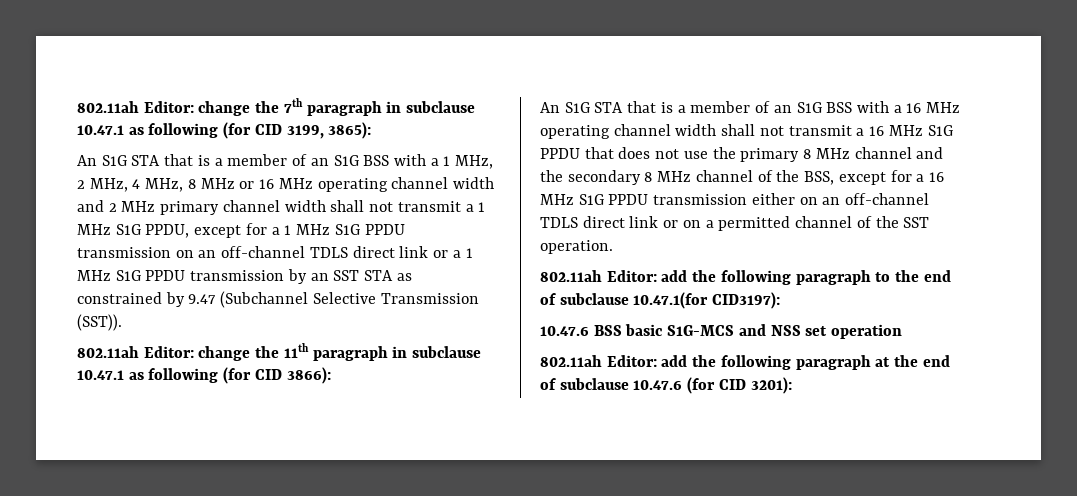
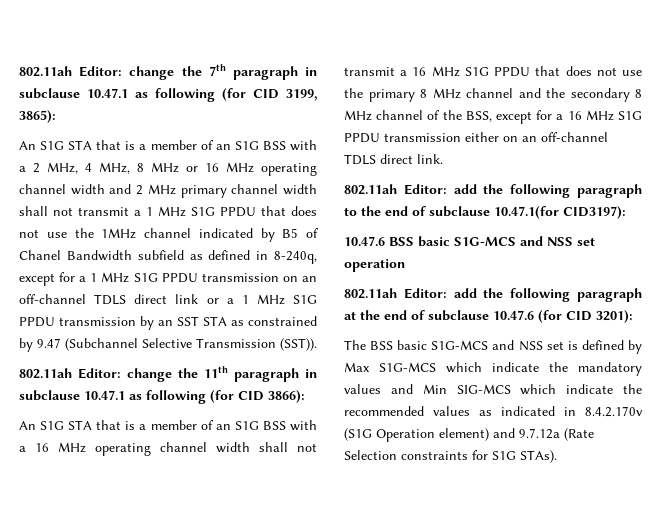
- An S1G STA that is a member of an S1G BSS with a 1 MHz, 2 MHz, 4 MHz, 8 MHz or 16 MHz operating channel width and 2 MHz primary channel width shall not transmit a 1 MHz S1G PPDU, except for a 1 MHz S1G PPDU transmission on an off-channel TDLS direct link or a 1 MHz S1G PPDU transmission by an SST STA as constrained by 9.47 (Subchannel Selective Transmission (SST)).
+ An S1G STA that is a member of an S1G BSS with a 2 MHz, 4 MHz, 8 MHz or 16 MHz operating channel width and 2 MHz primary channel width shall not transmit a 1 MHz S1G PPDU that does not use the 1MHz channel indicated by B5 of Chanel Bandwidth subfield as defined in 8-240q, except for a 1 MHz S1G PPDU transmission on an off-channel TDLS direct link or a 1 MHz S1G PPDU transmission by an SST STA as constrained by 9.47 (Subchannel Selective Transmission (SST)).
- An S1G STA that is a member of an S1G BSS with a 16 MHz operating channel width shall not transmit a 16 MHz S1G PPDU that does not use the primary 8 MHz channel and the secondary 8 MHz channel of the BSS, except for a 16 MHz S1G PPDU transmission either on an off-channel TDLS direct link or on a permitted channel of the SST operation.
+ An S1G STA that is a member of an S1G BSS with a 16 MHz operating channel width shall not transmit a 16 MHz S1G PPDU that does not use the primary 8 MHz channel and the secondary 8 MHz channel of the BSS, except for a 16 MHz S1G PPDU transmission either on an off-channel TDLS direct link.
+ The BSS basic S1G-MCS and NSS set is defined by Max S1G-MCS which indicate the mandatory values and Min SIG-MCS which indicate the recommended values as indicated in 8.4.2.170v (S1G Operation element) and 9.7.12a (Rate Selection constraints for S1G STAs).

